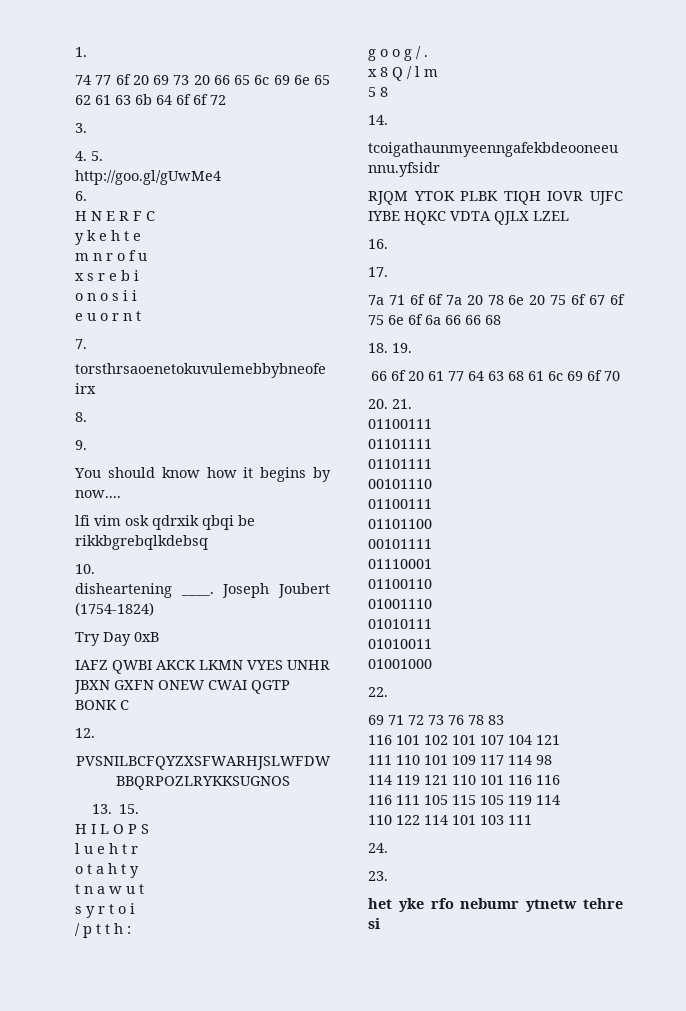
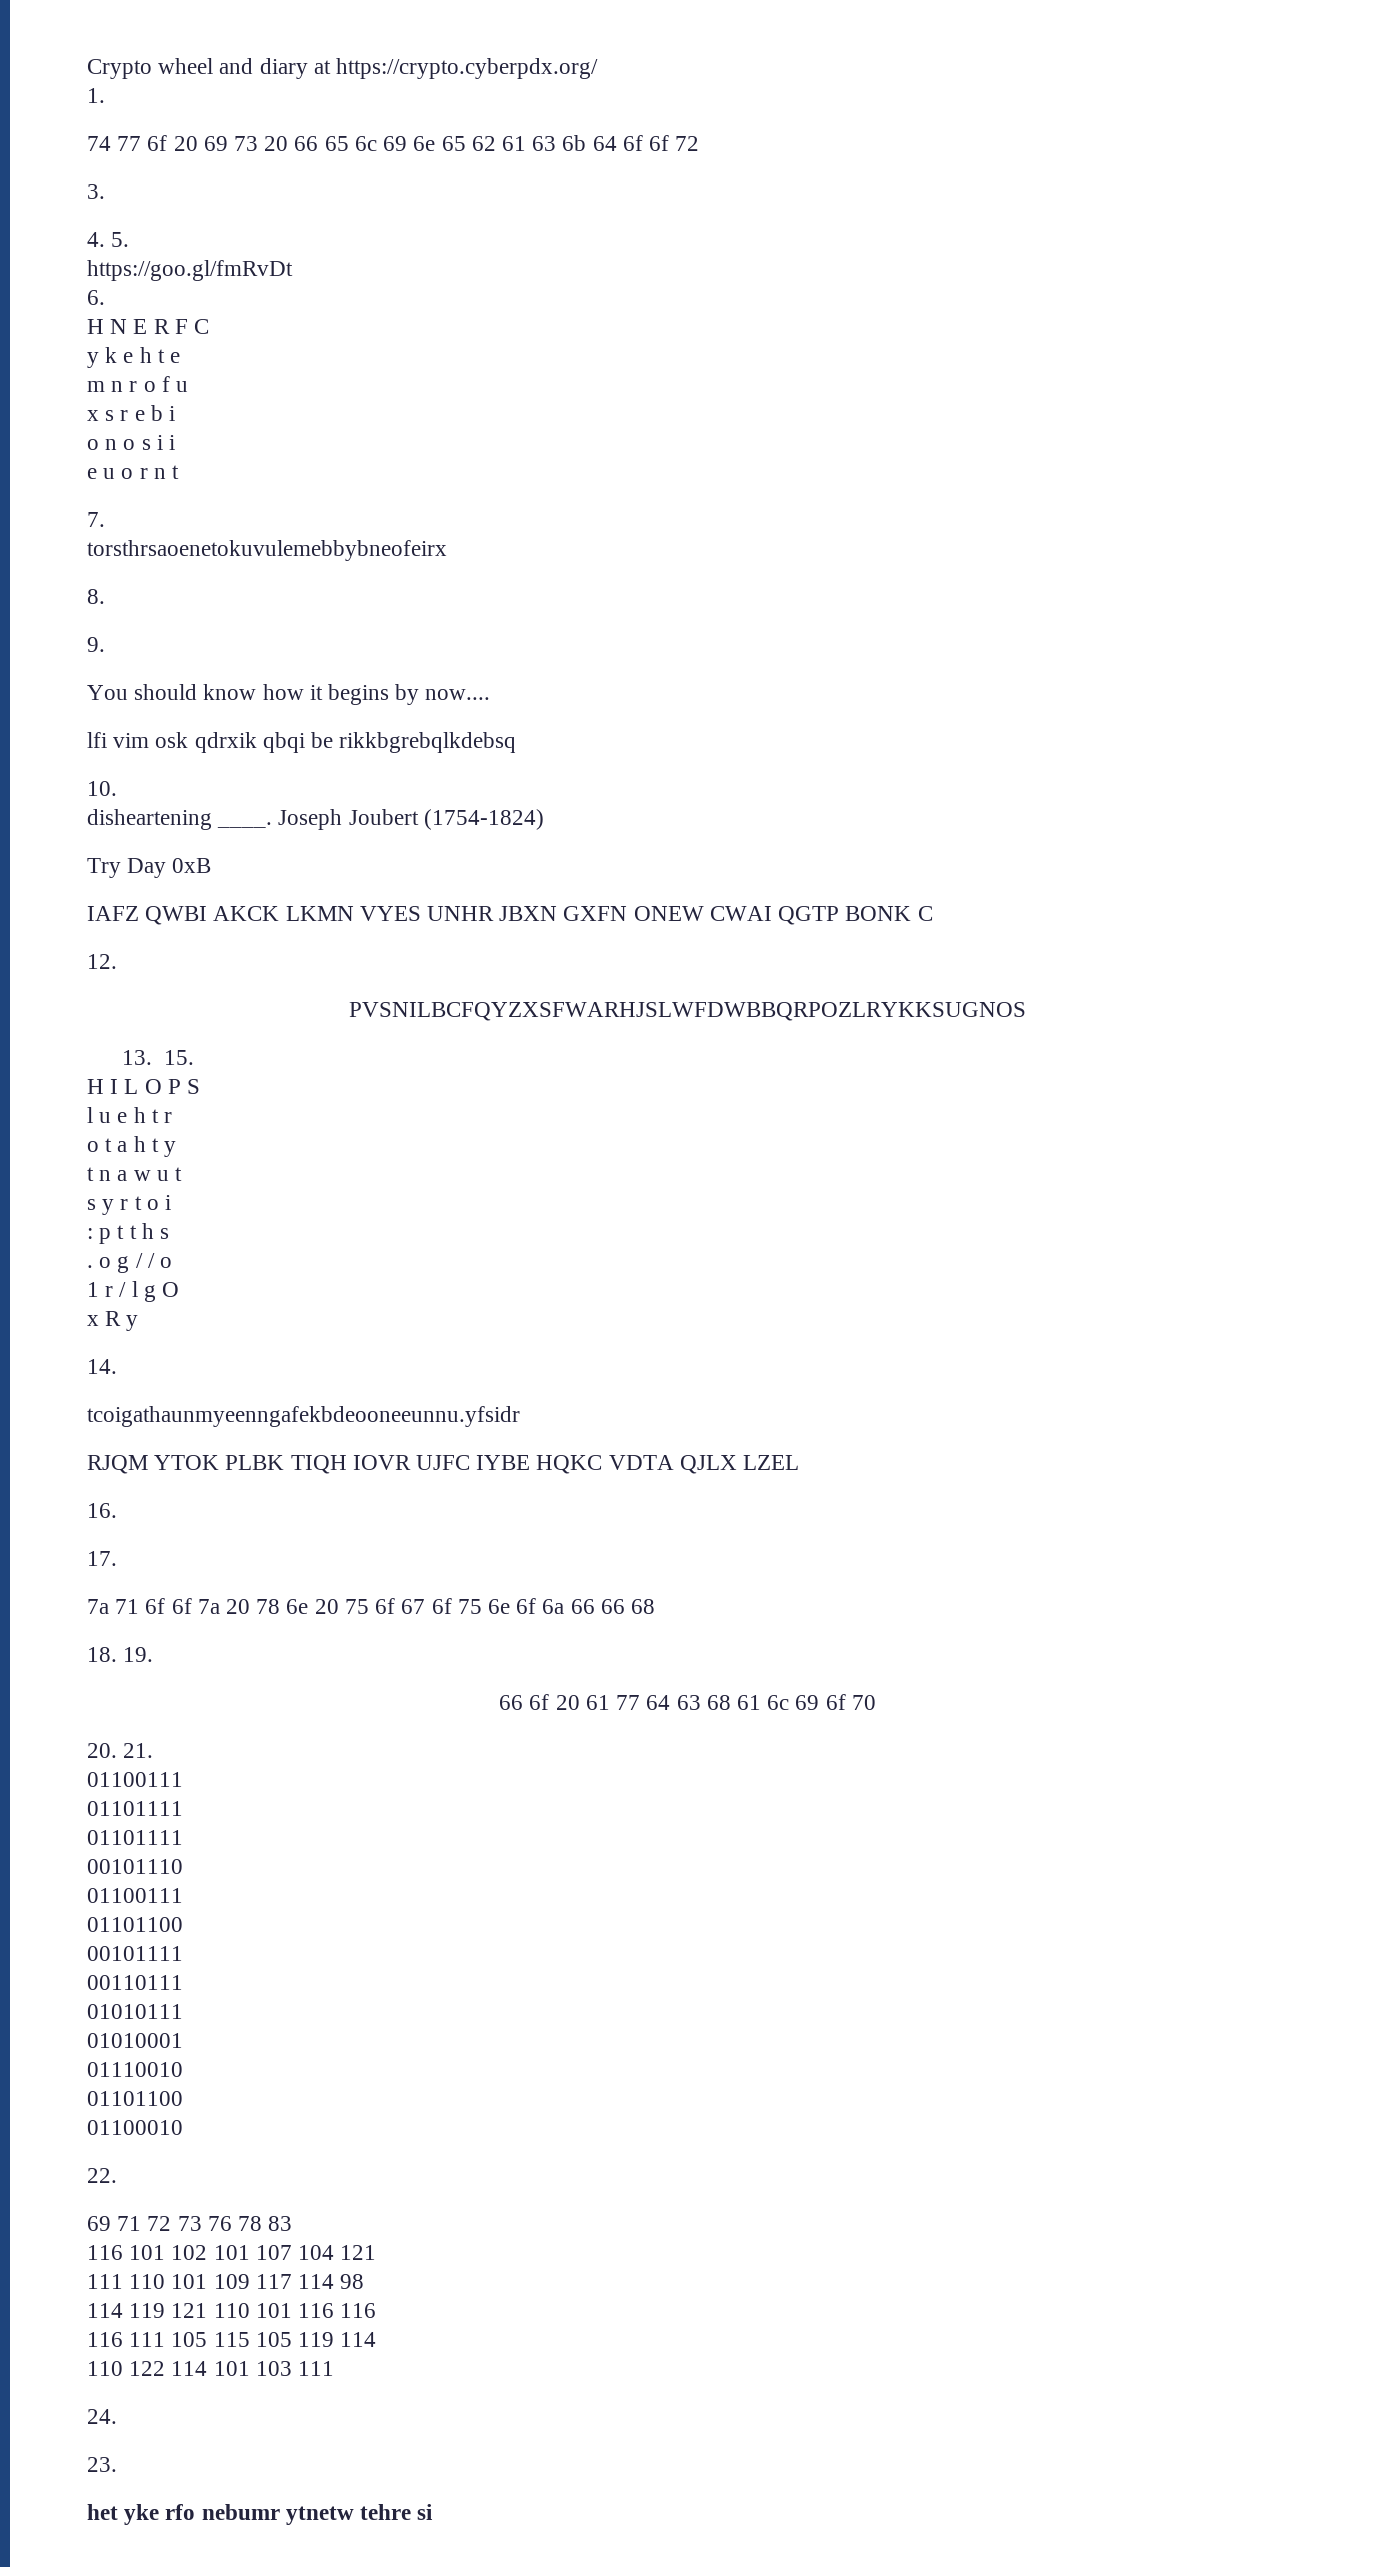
+ Crypto wheel and diary at https://crypto.cyberpdx.org/
- http://goo.gl/gUwMe4
+ https://goo.gl/fmRvDt
- / p t t h :
- g o o g / .
- x 8 Q / l m
- 5 8
+ : p t t h s
+ . o g / / o
+ 1 r / l g O
+ x R y
- 01110001
- 01100110
- 01001110
+ 00110111
  01010111
- 01010011
- 01001000
+ 01010001
+ 01110010
+ 01101100
+ 01100010

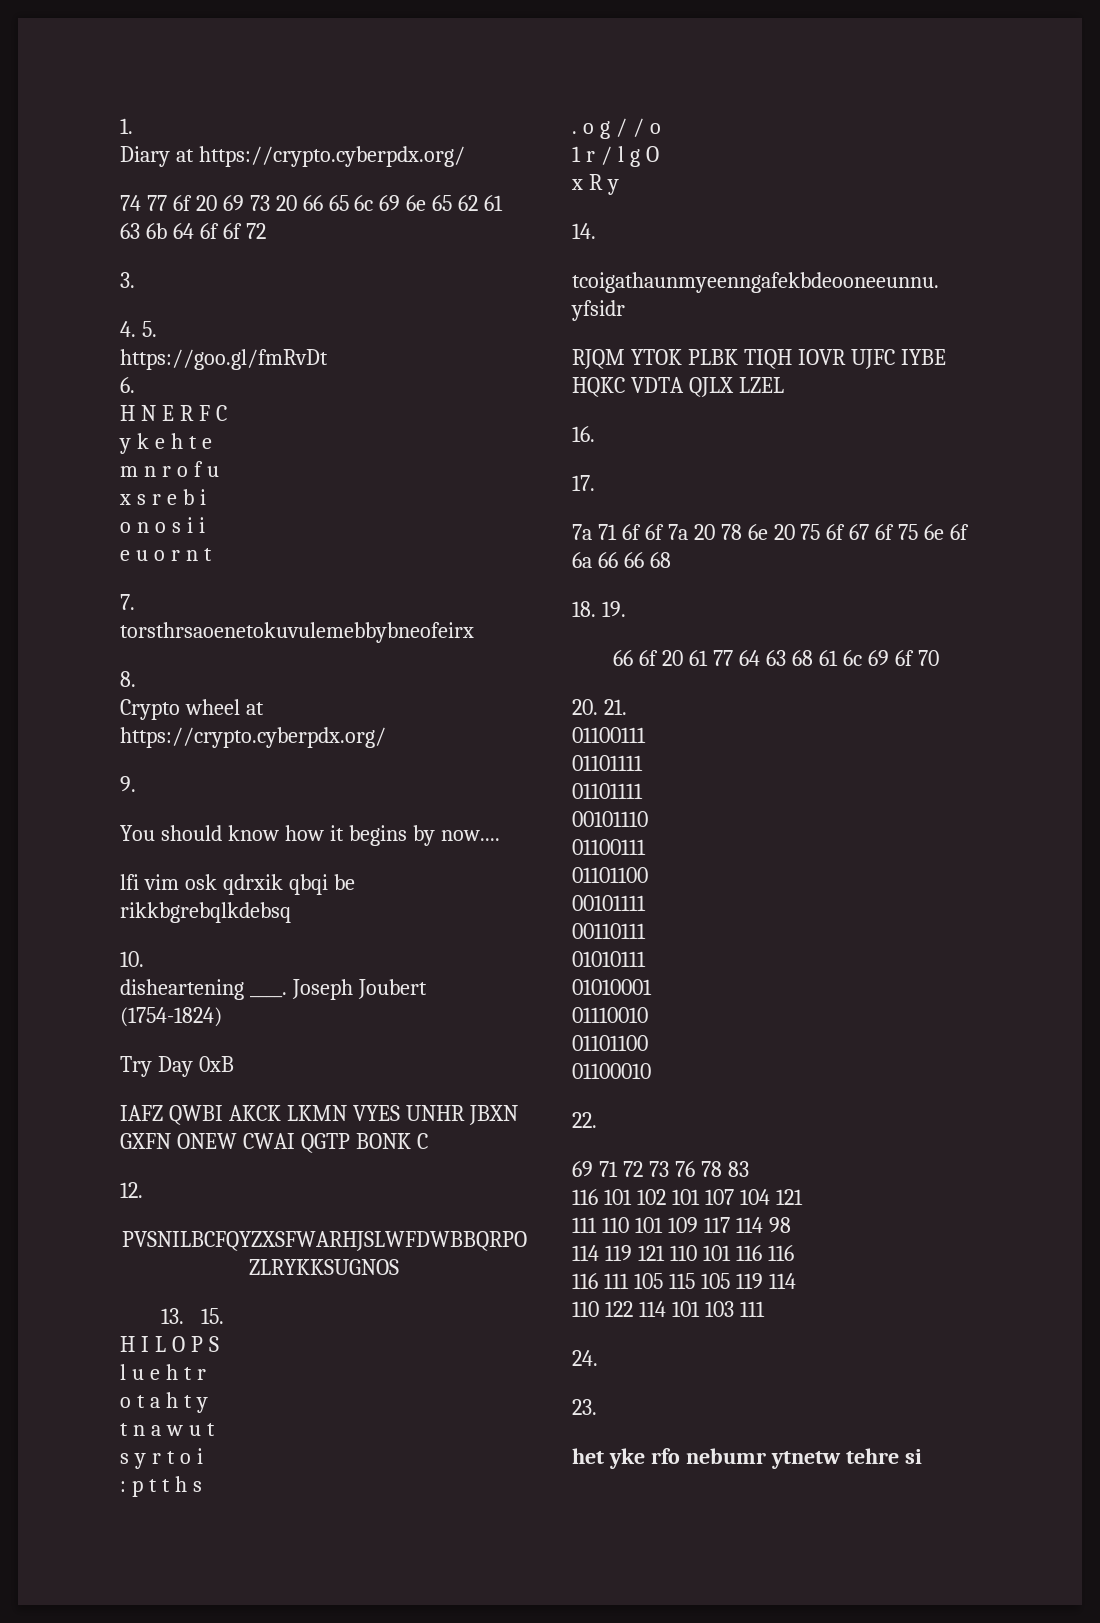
- Crypto wheel and diary at https://crypto.cyberpdx.org/
  1.
+ Diary at https://crypto.cyberpdx.org/
+ Crypto wheel at https://crypto.cyberpdx.org/

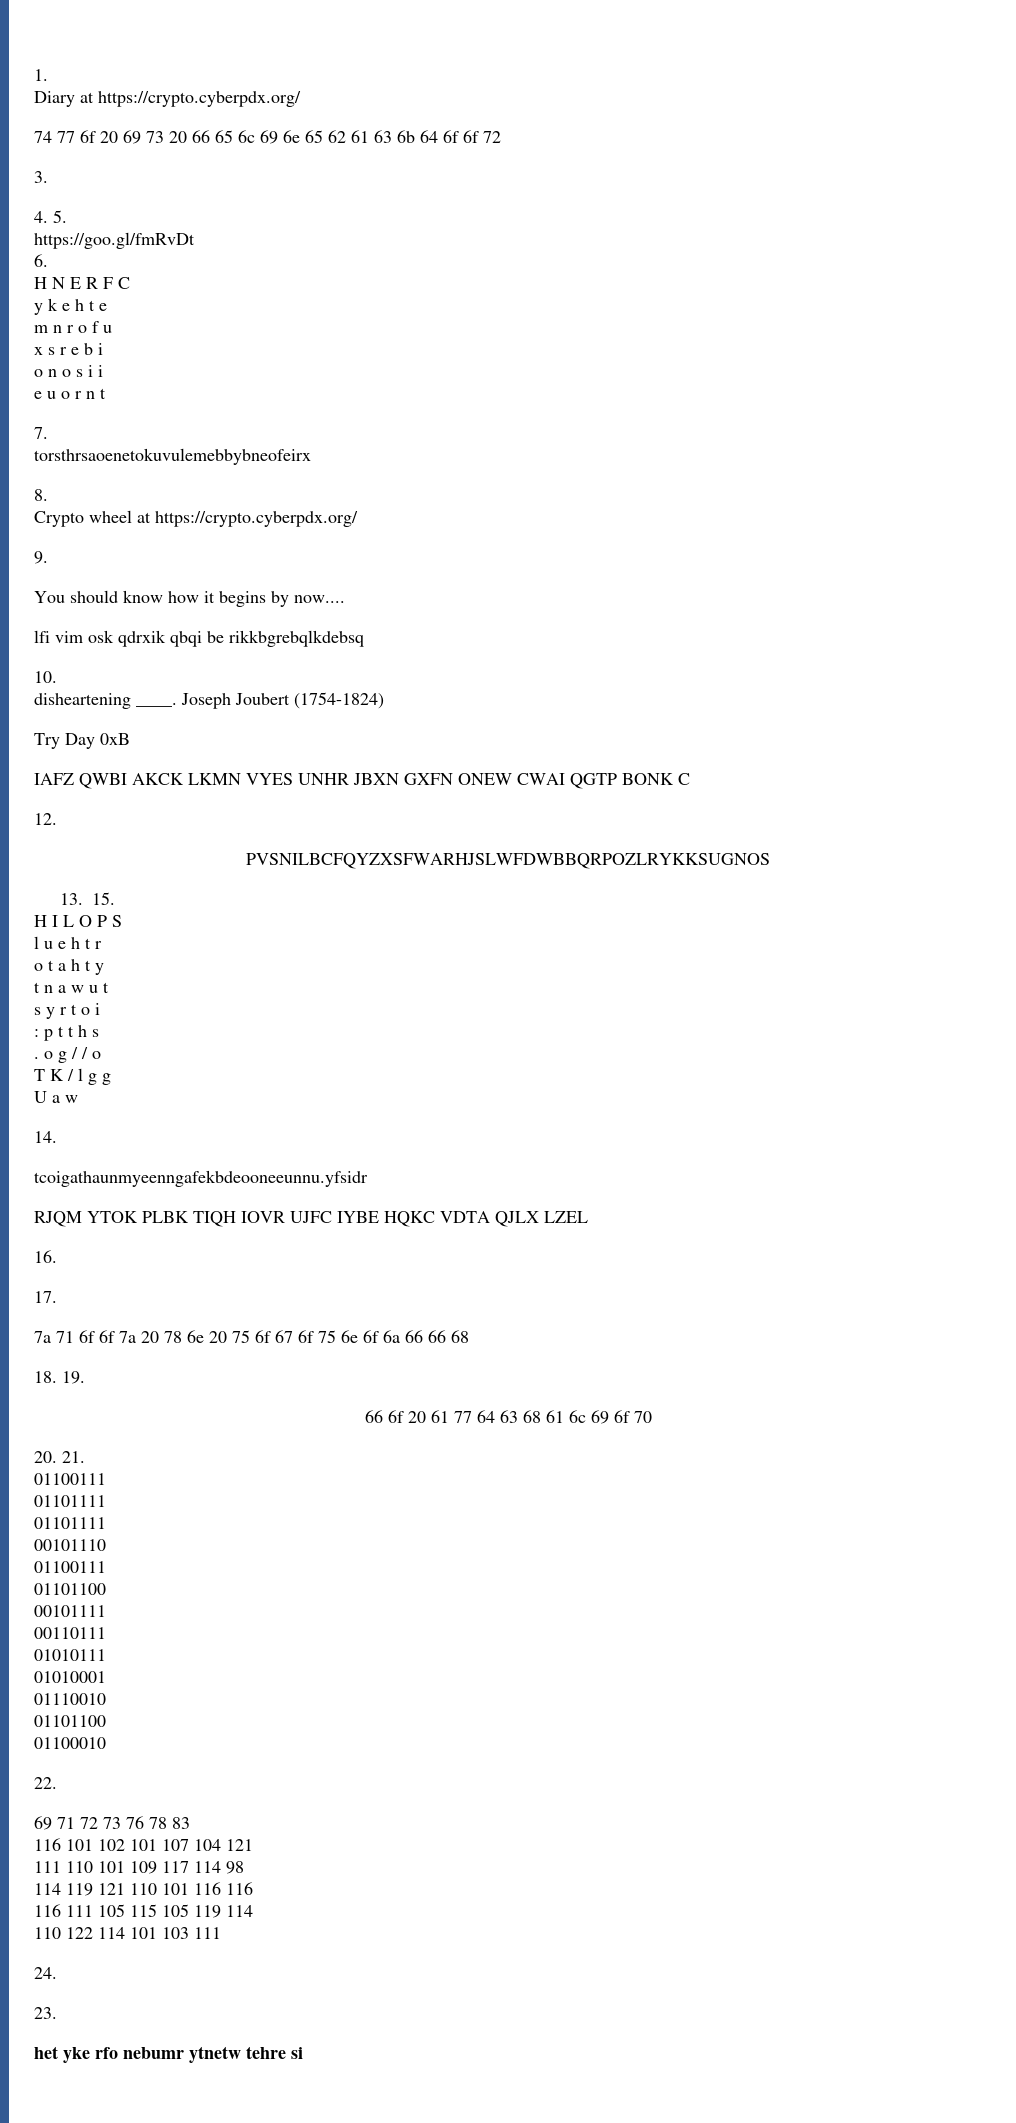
- 1 r / l g O
- x R y
+ T K / l g g
+ U a w

